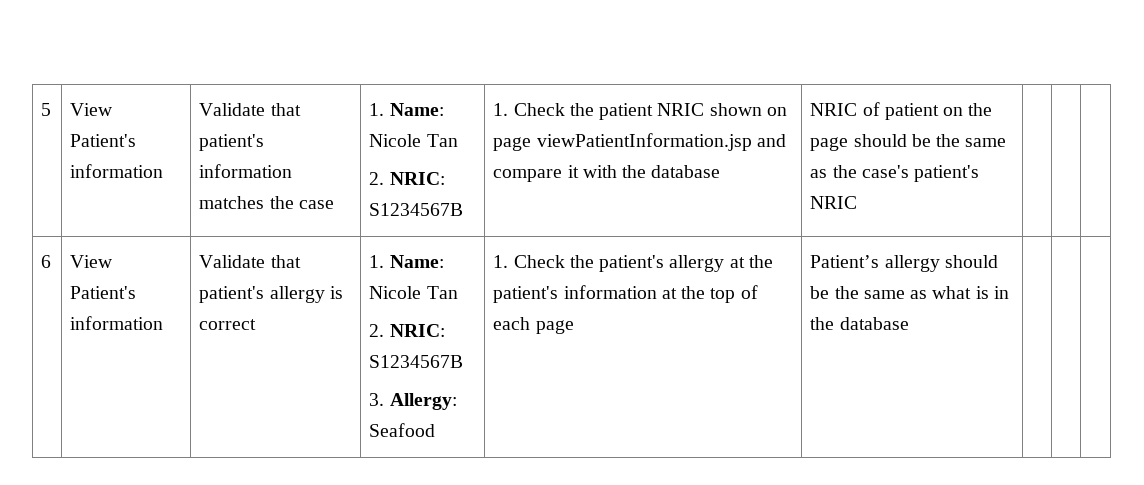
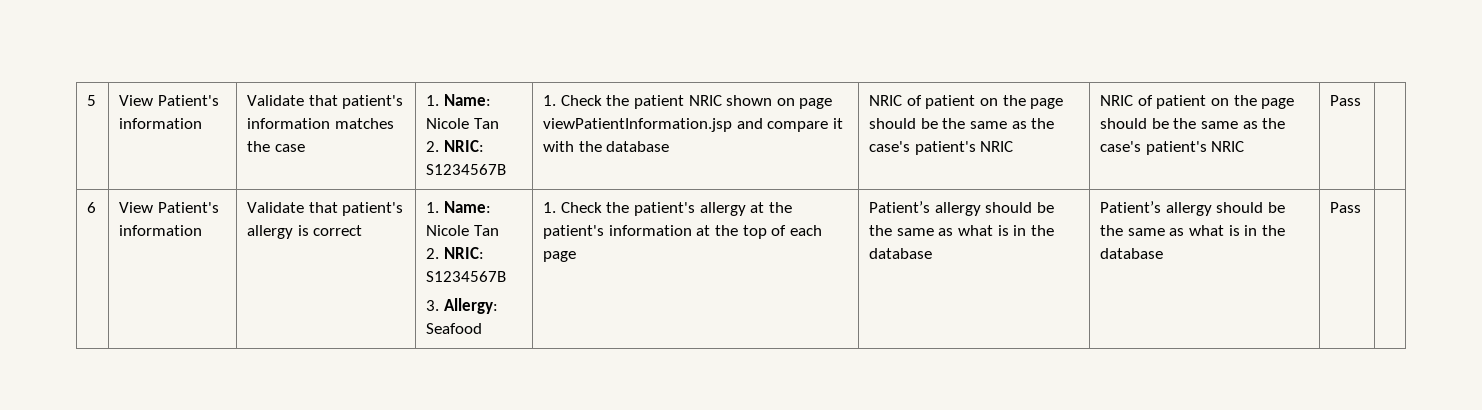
+ NRIC of patient on the page should be the same as the case's patient's NRIC | Pass
+ Patient’s allergy should be the same as what is in the database | Pass

